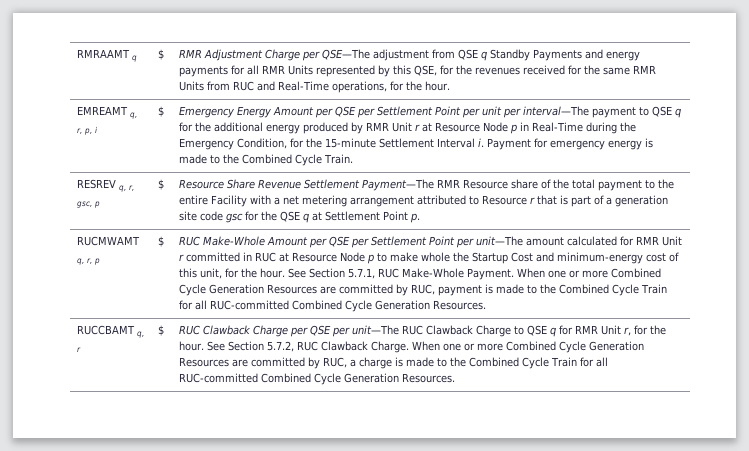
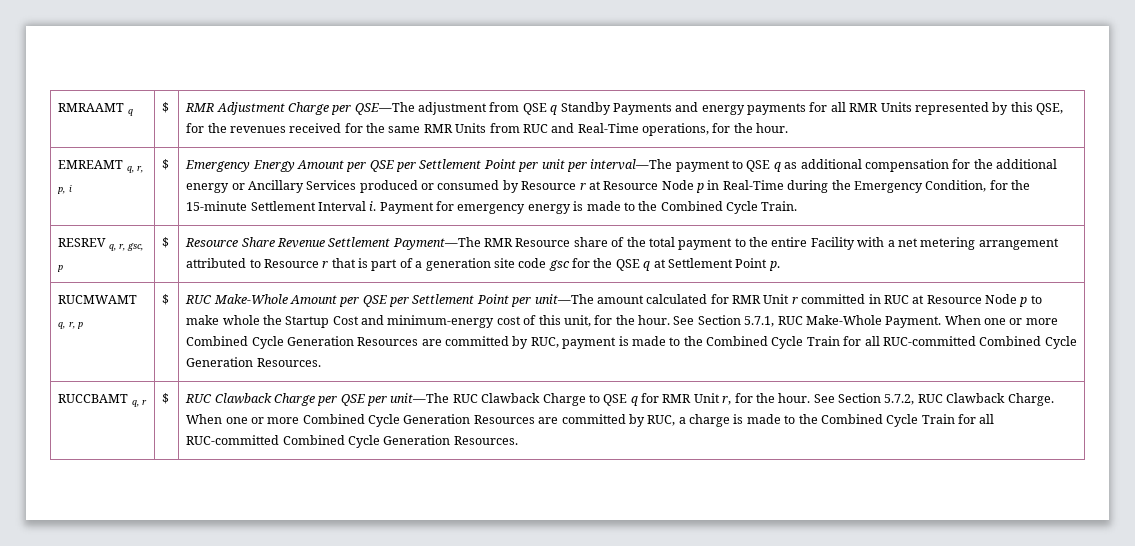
- Emergency Energy Amount per QSE per Settlement Point per unit per interval—The payment to QSE q for the additional energy produced by RMR Unit r at Resource Node p in Real-Time during the Emergency Condition, for the 15-minute Settlement Interval i.
+ Emergency Energy Amount per QSE per Settlement Point per unit per interval—The payment to QSE q as additional compensation for the additional energy or Ancillary Services produced or consumed by Resource r at Resource Node p in Real-Time during the Emergency Condition, for the 15-minute Settlement Interval i.

